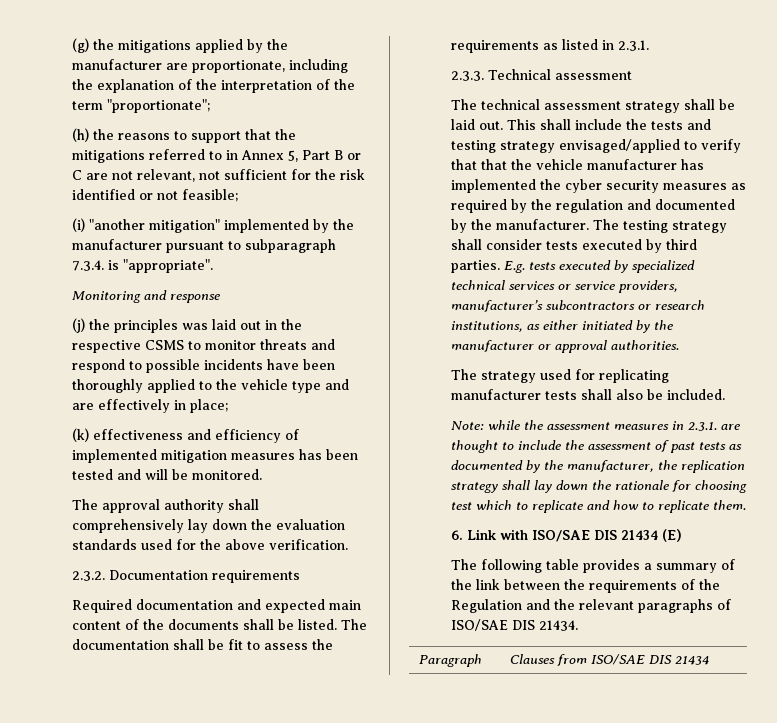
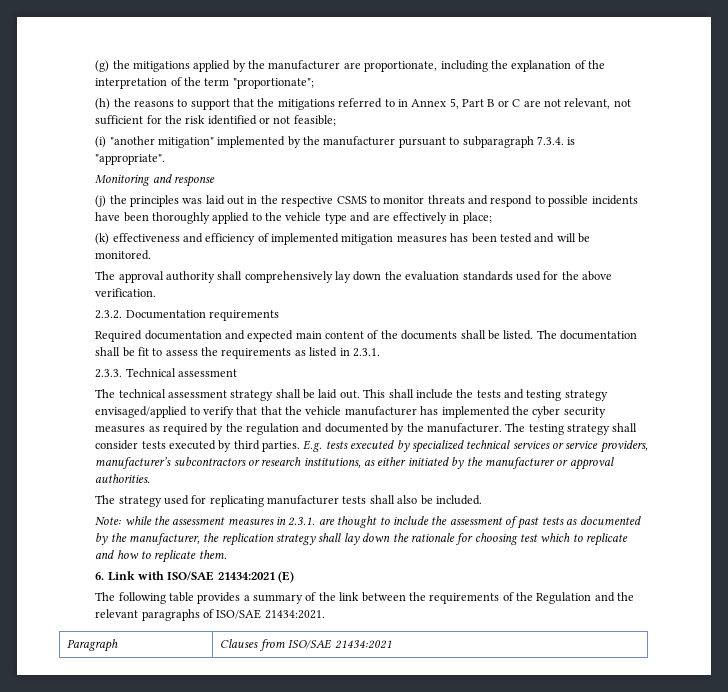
- 6. Link with ISO/SAE DIS 21434 (E)
+ 6. Link with ISO/SAE 21434:2021 (E)
- The following table provides a summary of the link between the requirements of the Regulation and the relevant paragraphs of ISO/SAE DIS 21434.
+ The following table provides a summary of the link between the requirements of the Regulation and the relevant paragraphs of ISO/SAE 21434:2021.
- Paragraph | Clauses from ISO/SAE DIS 21434
+ Paragraph | Clauses from ISO/SAE 21434:2021

